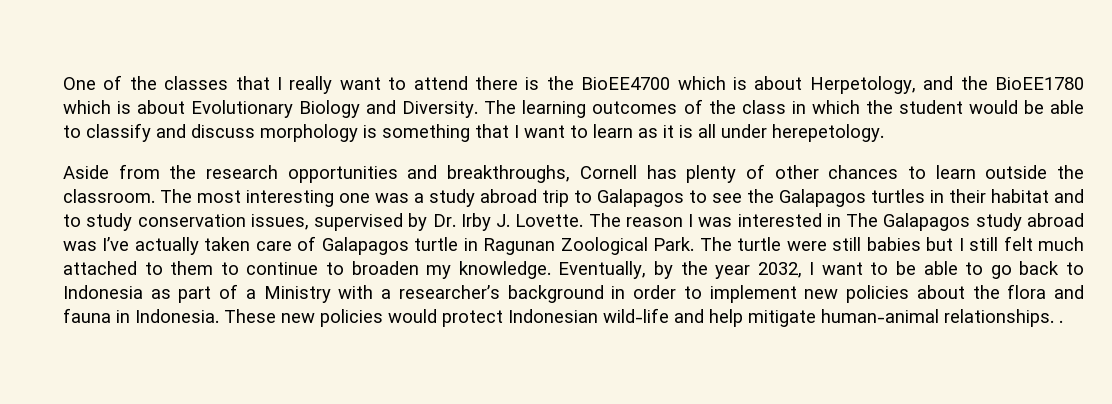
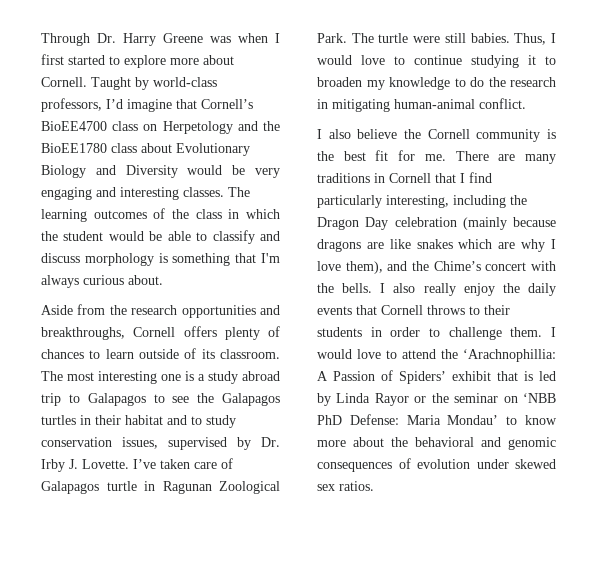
- One of the classes that I really want to attend there is the BioEE4700 which is about Herpetology, and the BioEE1780 which is about Evolutionary Biology and Diversity.
+ Through Dr. Harry Greene was when I first started to explore more about Cornell. Taught by world-class professors, I’d imagine that Cornell’s BioEE4700 class on Herpetology and the BioEE1780 class about Evolutionary Biology and Diversity would be very engaging and interesting classes.
- The learning outcomes of the class in which the student would be able to classify and discuss morphology is something that I want to learn as it is all under herepetology.
+ The learning outcomes of the class in which the student would be able to classify and discuss morphology is something that I'm always curious about.
- Aside from the research opportunities and breakthroughs, Cornell has plenty of other chances to learn outside the classroom.
+ Aside from the research opportunities and breakthroughs, Cornell offers plenty of chances to learn outside of its classroom.
- The most interesting one was a study abroad trip to Galapagos to see the Galapagos turtles in their habitat and to study conservation issues, supervised by Dr. Irby J. Lovette.
+ The most interesting one is a study abroad trip to Galapagos to see the Galapagos turtles in their habitat and to study conservation issues, supervised by Dr. Irby J. Lovette.
- The reason I was interested in The Galapagos study abroad was I’ve actually taken care of Galapagos turtle in Ragunan Zoological Park.
+ I’ve taken care of Galapagos turtle in Ragunan Zoological Park.
- The turtle were still babies but I still felt much attached to them to continue to broaden my knowledge. Eventually, by the year 2032, I want to be able to go back to Indonesia as part of a Ministry with a researcher’s background in order to implement new policies about the flora and fauna in Indonesia. These new policies would protect Indonesian wild-life and help mitigate human-animal relationships. .
+ The turtle were still babies. Thus, I would love to continue studying it to broaden my knowledge to do the research in mitigating human-animal conflict.
+ I also believe the Cornell community is the best fit for me. There are many traditions in Cornell that I find particularly interesting, including the Dragon Day celebration (mainly because dragons are like snakes which are why I love them), and the Chime’s concert with the bells. I also really enjoy the daily events that Cornell throws to their students in order to challenge them. I would love to attend the ‘Arachnophillia: A Passion of Spiders’ exhibit that is led by Linda Rayor or the seminar on ‘NBB PhD Defense: Maria Mondau’ to know more about the behavioral and genomic consequences of evolution under skewed sex ratios.

